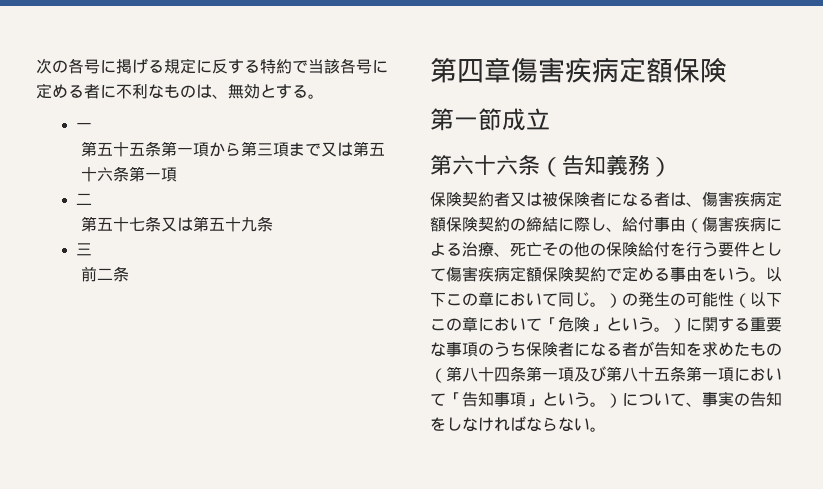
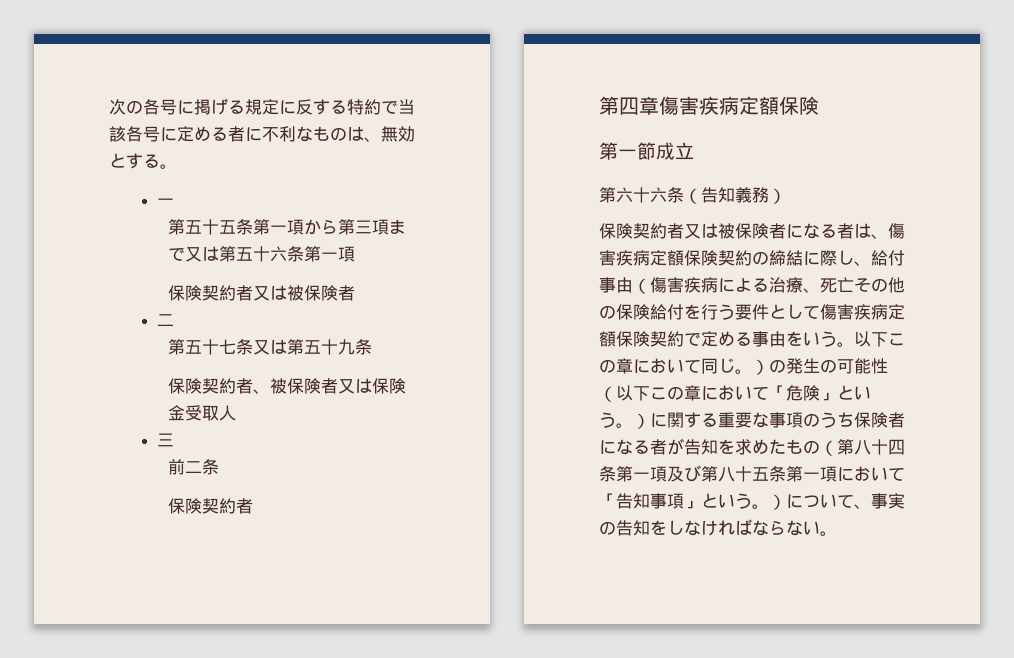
  第五十五条第一項から第三項まで又は第五十六条第一項
+ 保険契約者又は被保険者
+ 保険契約者、被保険者又は保険金受取人
  前二条
+ 保険契約者

